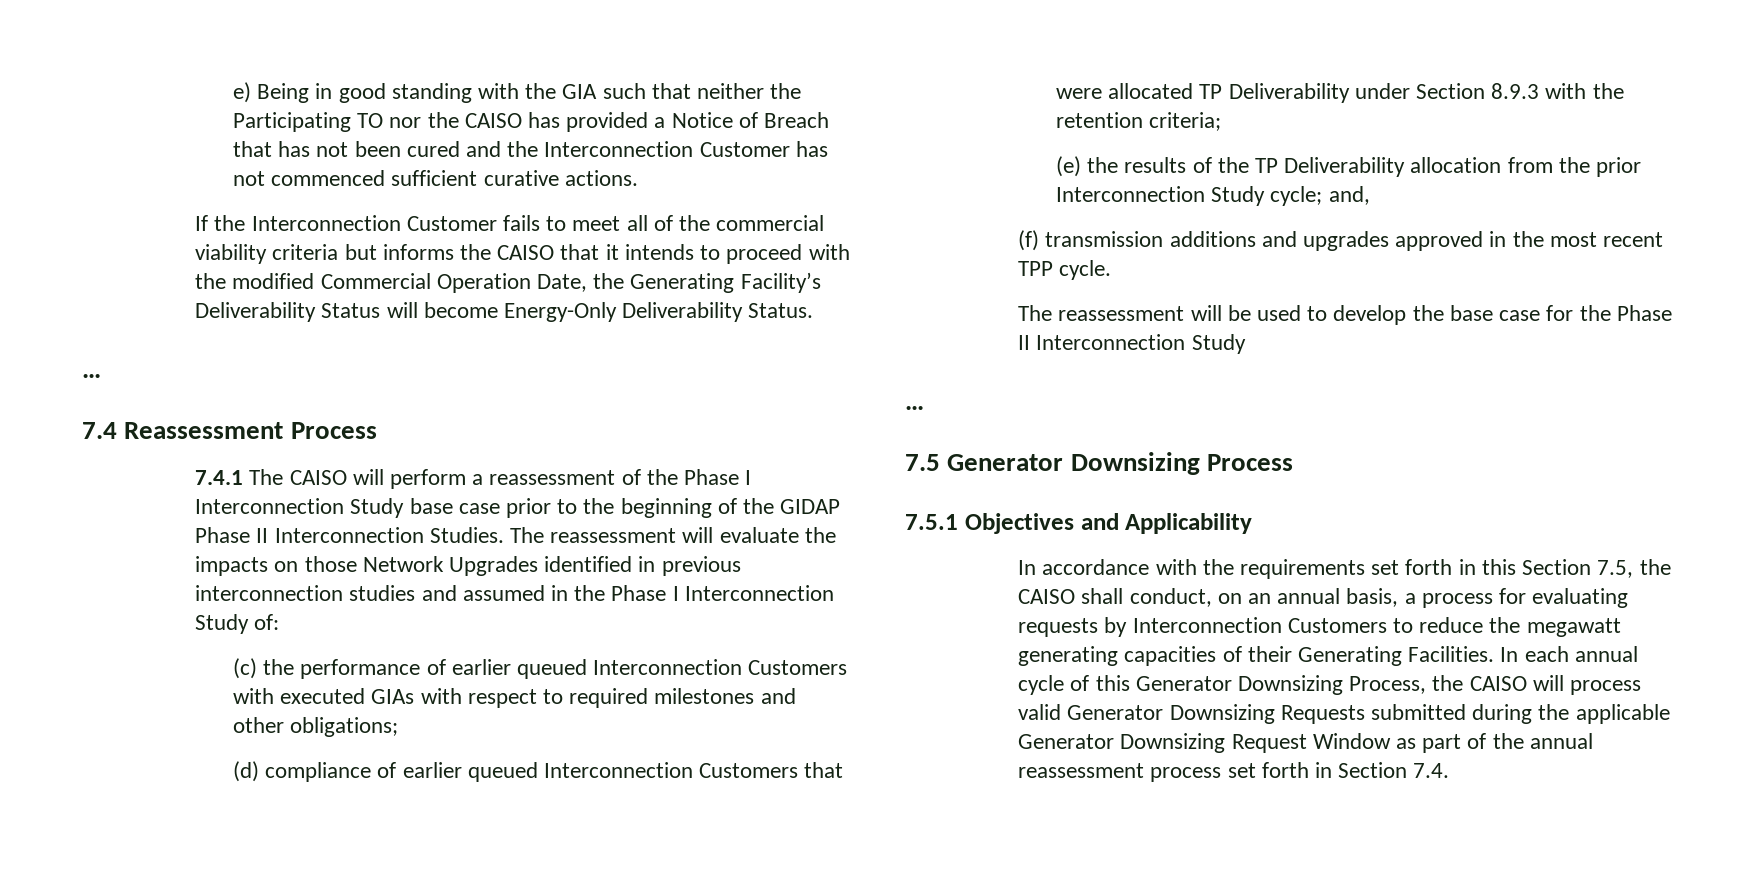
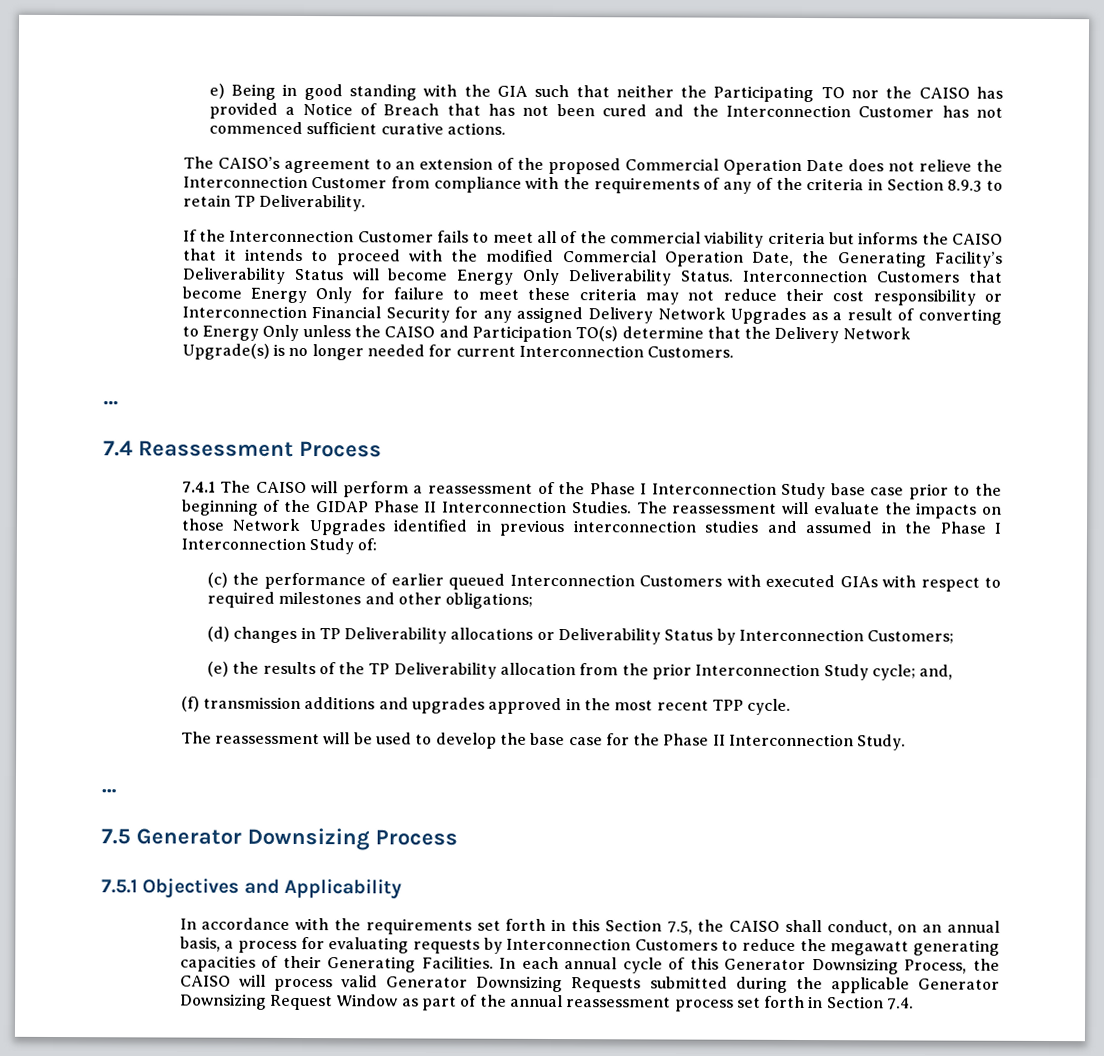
+ The CAISO’s agreement to an extension of the proposed Commercial Operation Date does not relieve the Interconnection Customer from compliance with the requirements of any of the criteria in Section 8.9.3 to retain TP Deliverability.
- If the Interconnection Customer fails to meet all of the commercial viability criteria but informs the CAISO that it intends to proceed with the modified Commercial Operation Date, the Generating Facility’s Deliverability Status will become Energy-Only Deliverability Status.
+ If the Interconnection Customer fails to meet all of the commercial viability criteria but informs the CAISO that it intends to proceed with the modified Commercial Operation Date, the Generating Facility’s Deliverability Status will become Energy Only Deliverability Status. Interconnection Customers that become Energy Only for failure to meet these criteria may not reduce their cost responsibility or Interconnection Financial Security for any assigned Delivery Network Upgrades as a result of converting to Energy Only unless the CAISO and Participation TO(s) determine that the Delivery Network Upgrade(s) is no longer needed for current Interconnection Customers.
- (d) compliance of earlier queued Interconnection Customers that were allocated TP Deliverability under Section 8.9.3 with the retention criteria;
+ (d) changes in TP Deliverability allocations or Deliverability Status by Interconnection Customers;
- The reassessment will be used to develop the base case for the Phase II Interconnection Study
+ The reassessment will be used to develop the base case for the Phase II Interconnection Study.

